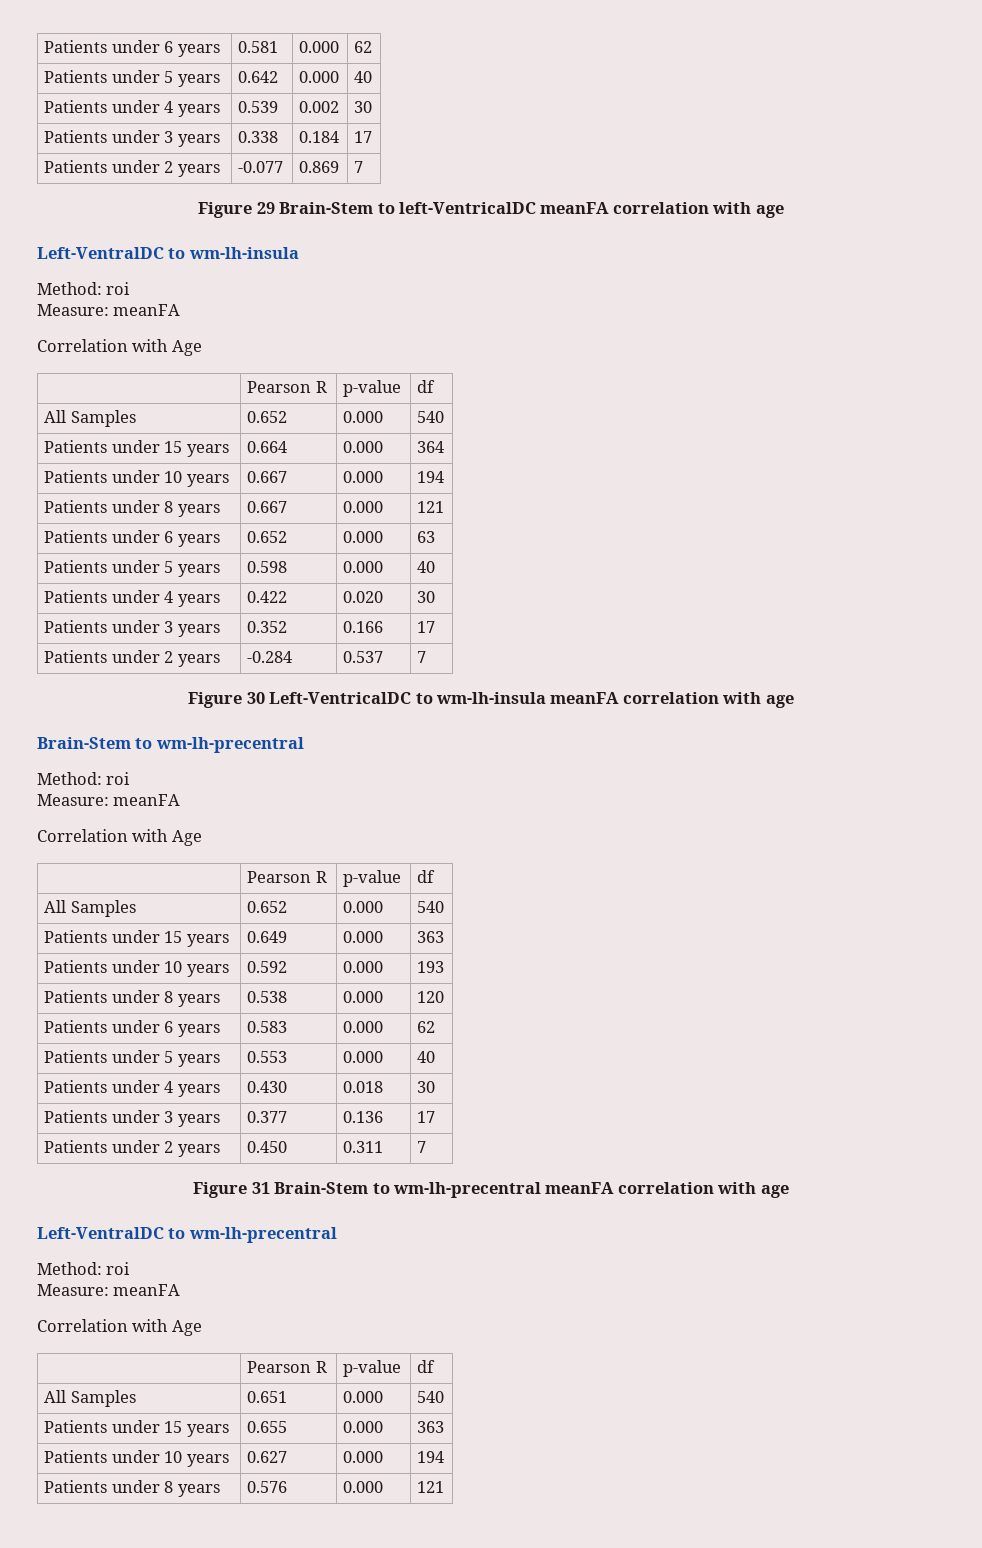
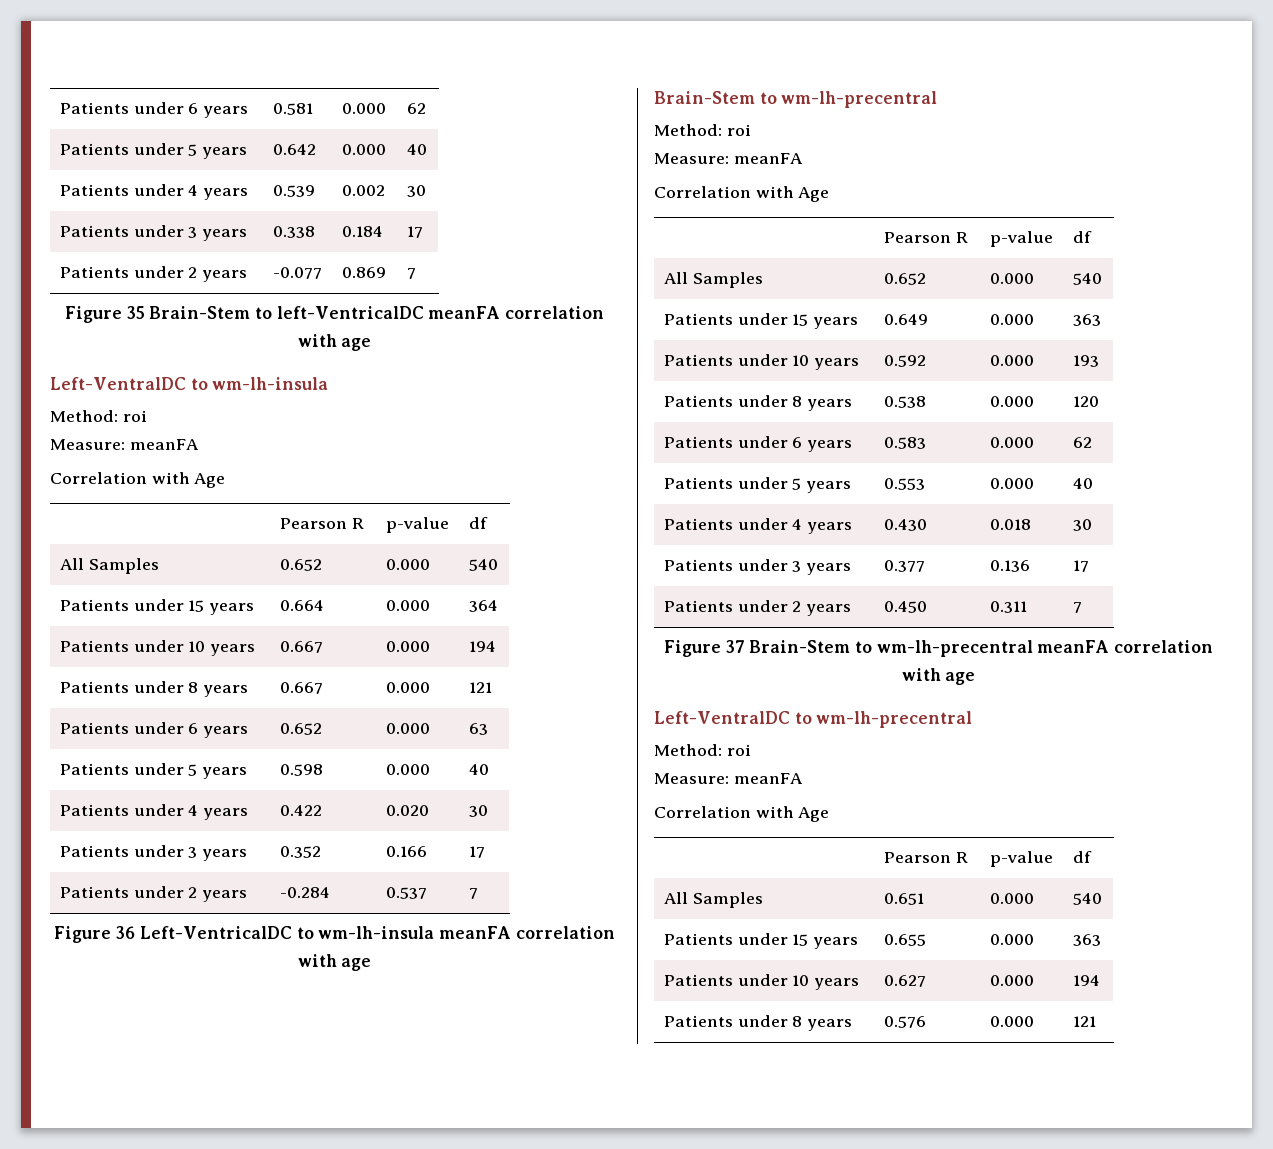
- Figure 29 Brain-Stem to left-VentricalDC meanFA correlation with age
+ Figure 35 Brain-Stem to left-VentricalDC meanFA correlation with age
- Figure 30 Left-VentricalDC to wm-lh-insula meanFA correlation with age
+ Figure 36 Left-VentricalDC to wm-lh-insula meanFA correlation with age
- Figure 31 Brain-Stem to wm-lh-precentral meanFA correlation with age
+ Figure 37 Brain-Stem to wm-lh-precentral meanFA correlation with age

